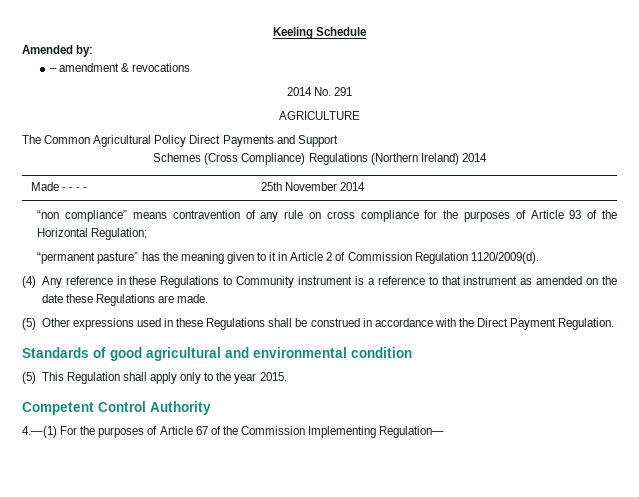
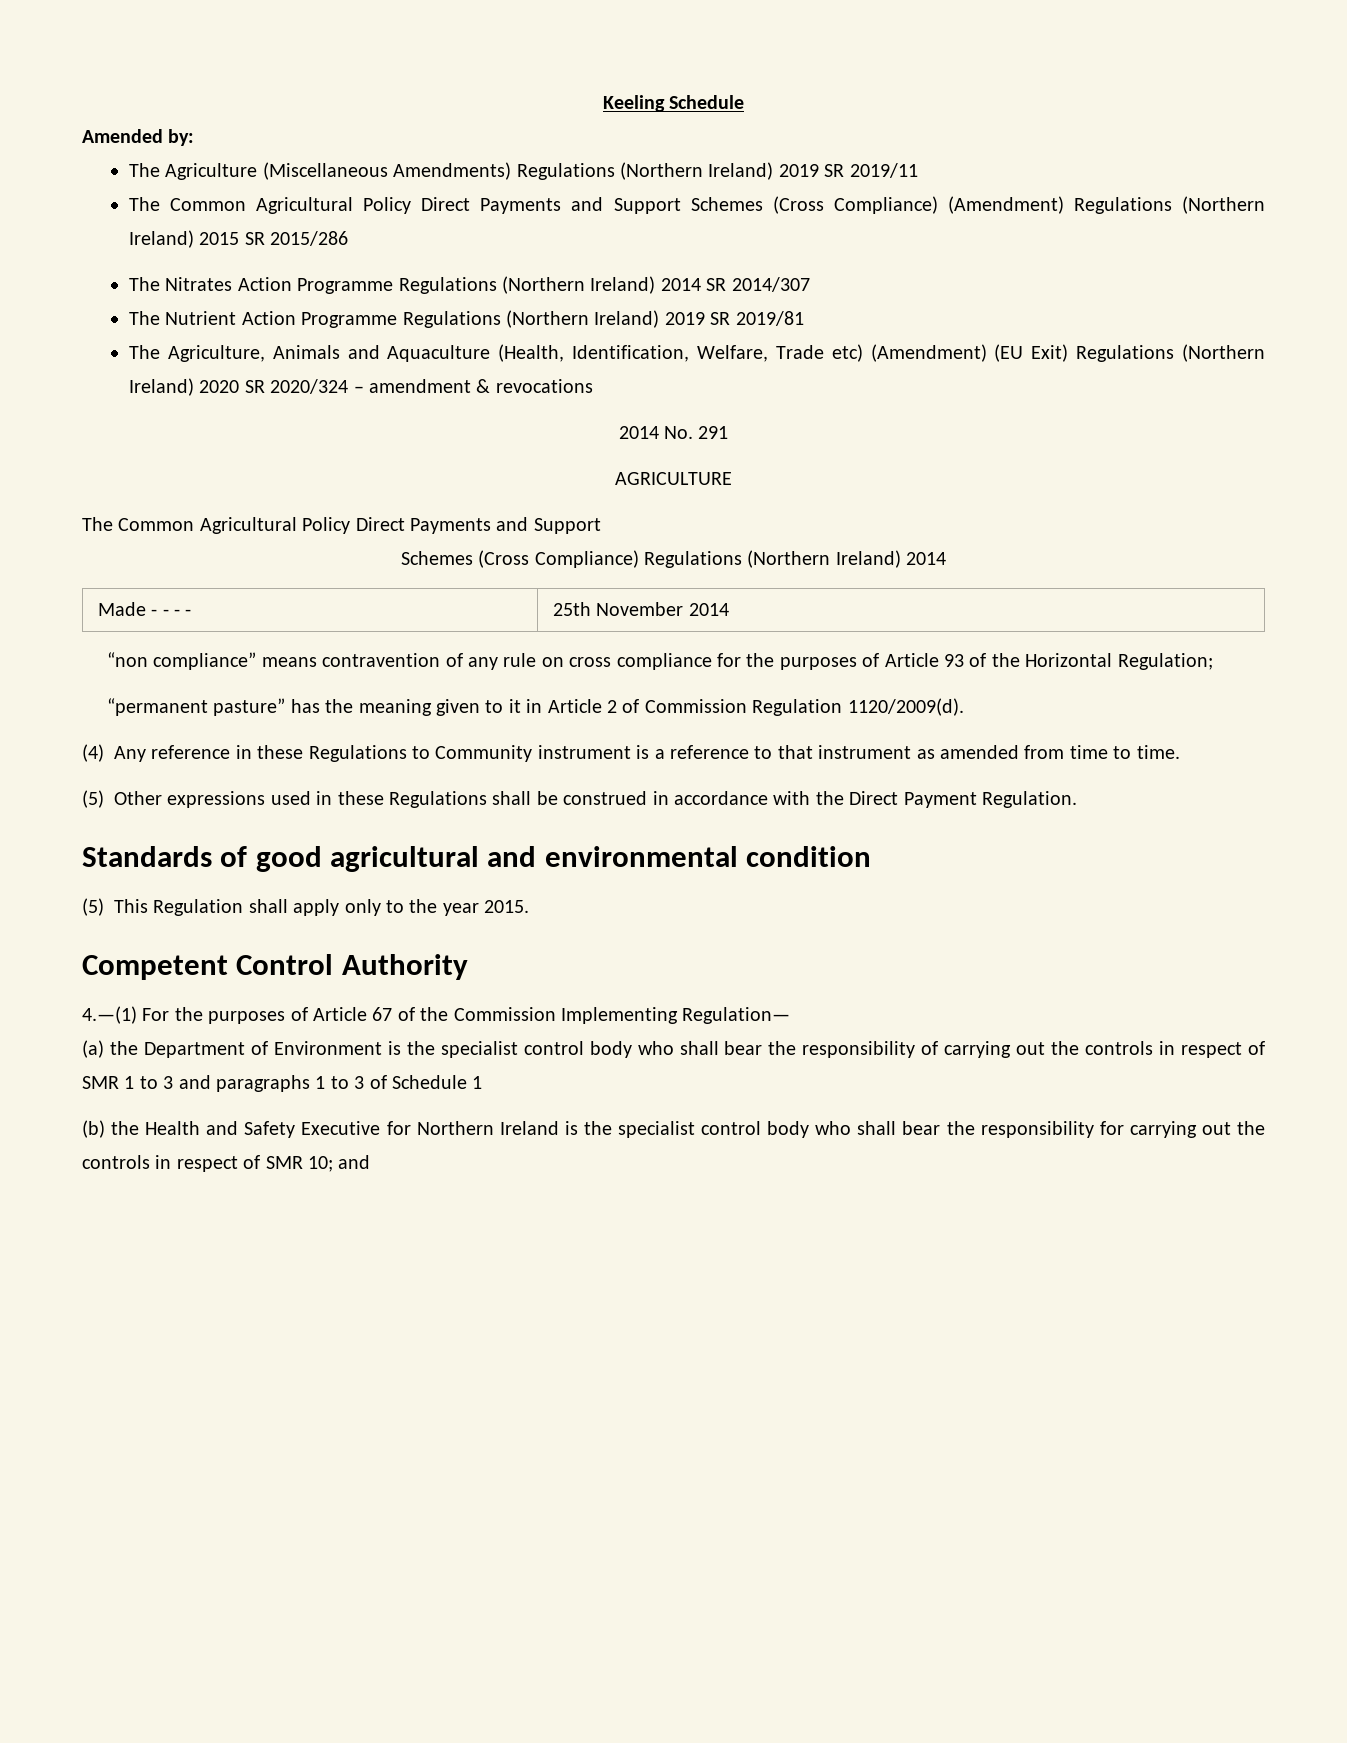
- – amendment & revocations
+ The Agriculture (Miscellaneous Amendments) Regulations (Northern Ireland) 2019 SR 2019/11
+ The Common Agricultural Policy Direct Payments and Support Schemes (Cross Compliance) (Amendment) Regulations (Northern Ireland) 2015 SR 2015/286
+ The Nitrates Action Programme Regulations (Northern Ireland) 2014 SR 2014/307
+ The Nutrient Action Programme Regulations (Northern Ireland) 2019 SR 2019/81
+ The Agriculture, Animals and Aquaculture (Health, Identification, Welfare, Trade etc) (Amendment) (EU Exit) Regulations (Northern Ireland) 2020 SR 2020/324 – amendment & revocations
- (4) Any reference in these Regulations to Community instrument is a reference to that instrument as amended on the date these Regulations are made.
+ (4) Any reference in these Regulations to Community instrument is a reference to that instrument as amended from time to time.
+ (a) the Department of Environment is the specialist control body who shall bear the responsibility of carrying out the controls in respect of SMR 1 to 3 and paragraphs 1 to 3 of Schedule 1
+ (b) the Health and Safety Executive for Northern Ireland is the specialist control body who shall bear the responsibility for carrying out the controls in respect of SMR 10; and

